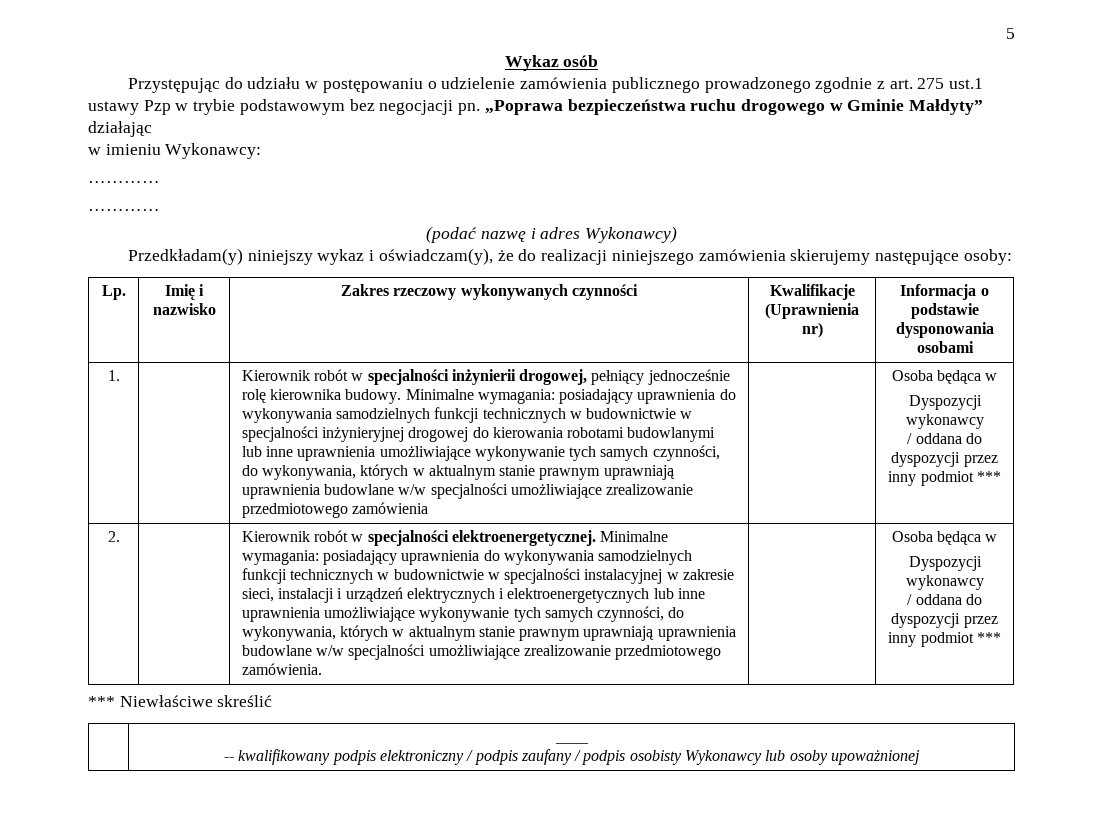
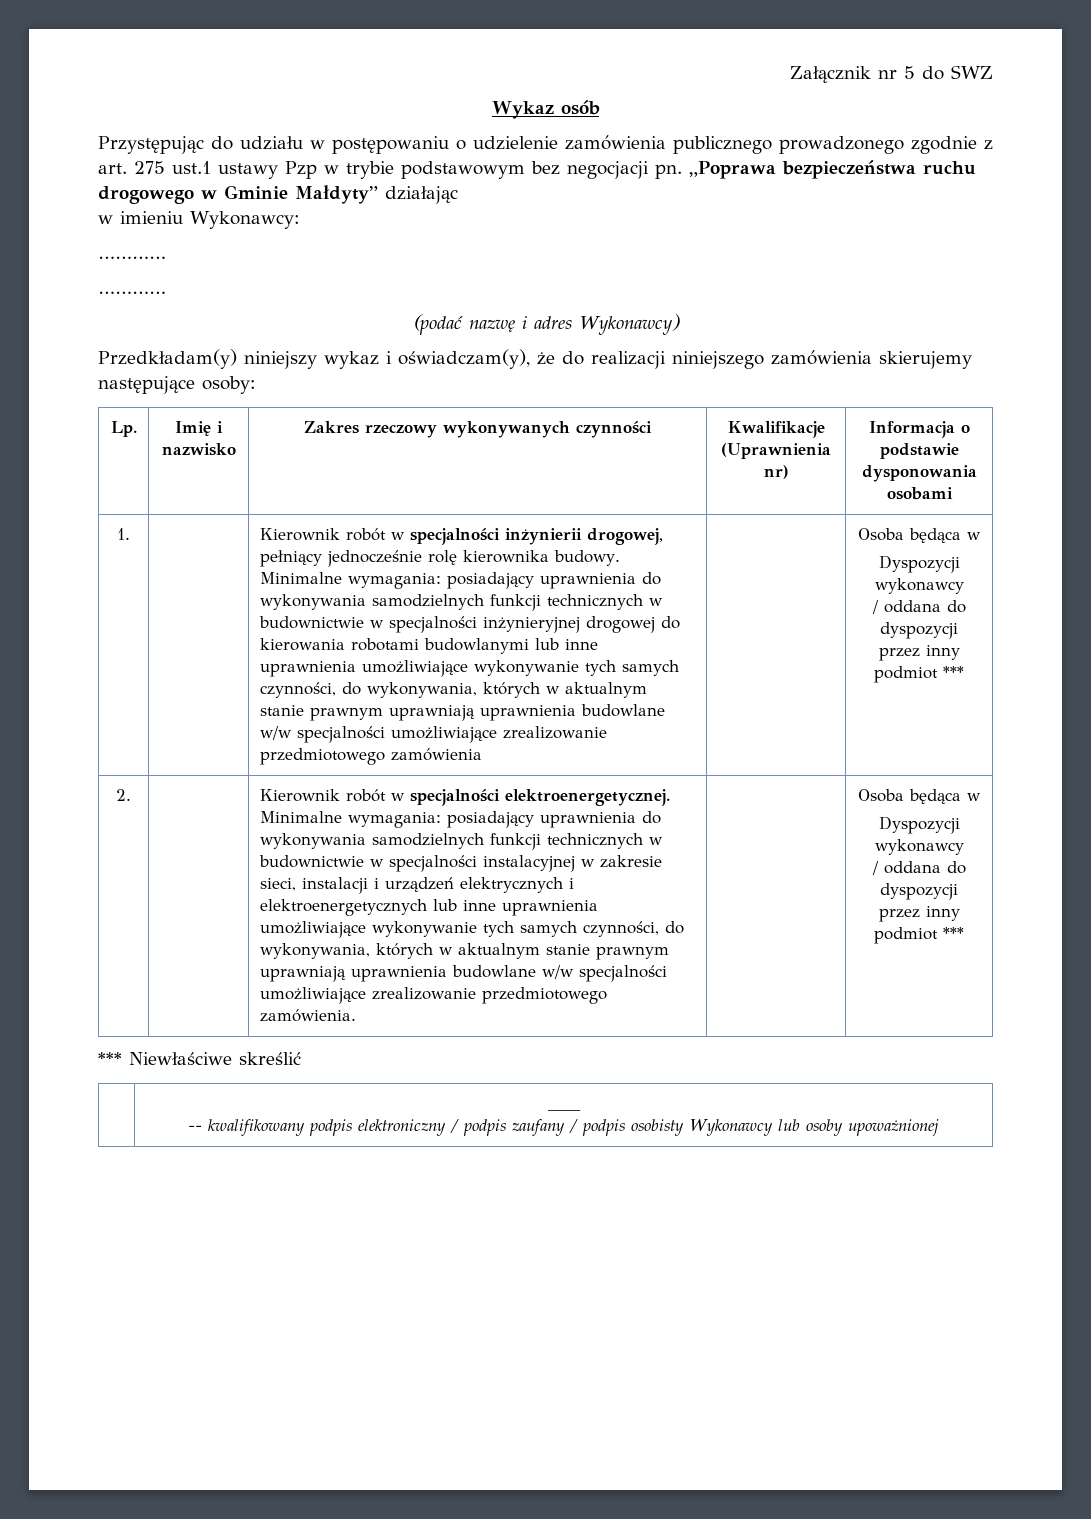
- 5
+ Załącznik nr 5 do SWZ

